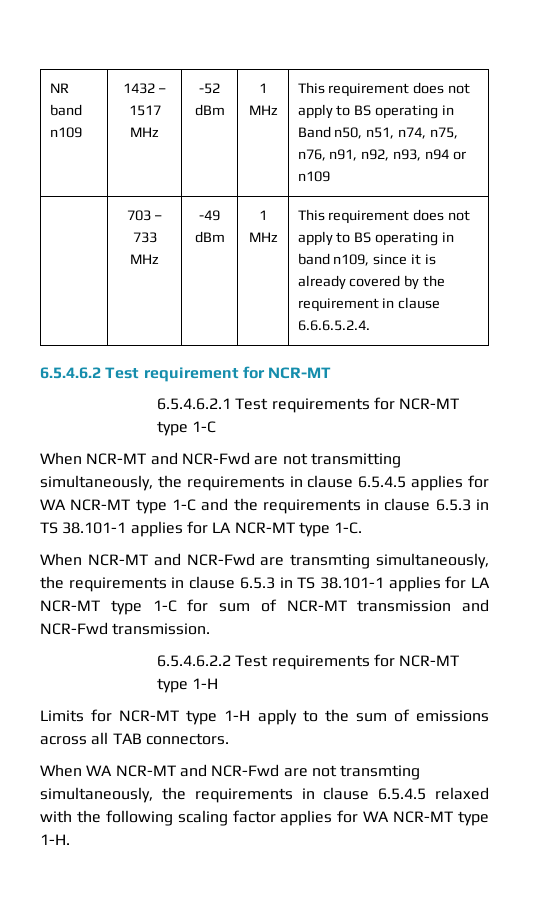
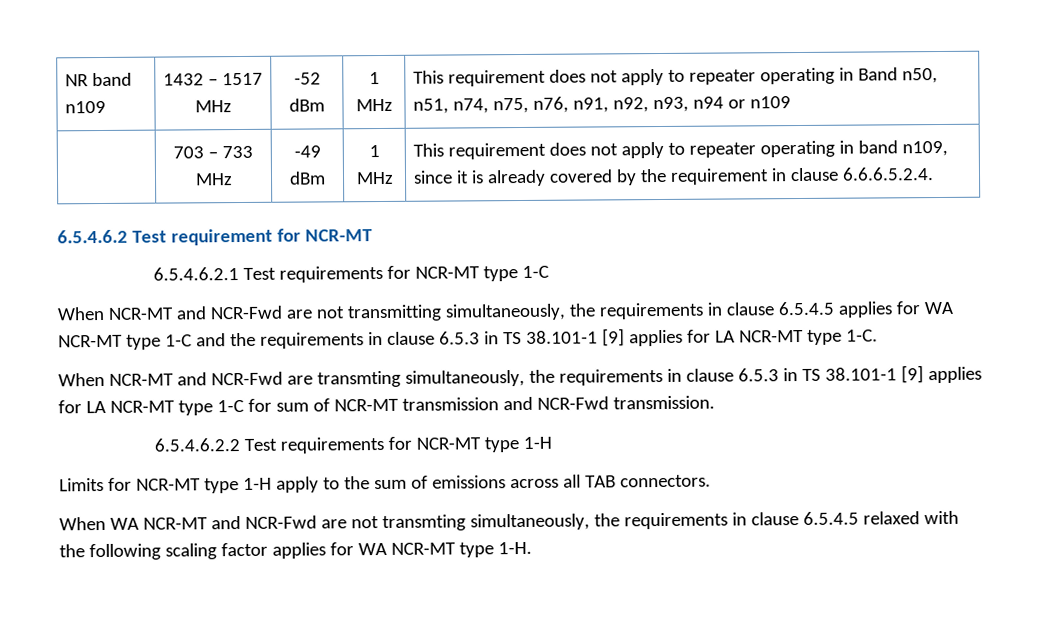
- NR band n109 | 1432 – 1517 MHz | -52 dBm | 1 MHz | This requirement does not apply to BS operating in Band n50, n51, n74, n75, n76, n91, n92, n93, n94 or n109
+ NR band n109 | 1432 – 1517 MHz | -52 dBm | 1 MHz | This requirement does not apply to repeater operating in Band n50, n51, n74, n75, n76, n91, n92, n93, n94 or n109
- | 703 – 733 MHz | -49 dBm | 1 MHz | This requirement does not apply to BS operating in band n109, since it is already covered by the requirement in clause 6.6.6.5.2.4.
+ | 703 – 733 MHz | -49 dBm | 1 MHz | This requirement does not apply to repeater operating in band n109, since it is already covered by the requirement in clause 6.6.6.5.2.4.
- When NCR-MT and NCR-Fwd are not transmitting simultaneously, the requirements in clause 6.5.4.5 applies for WA NCR-MT type 1-C and the requirements in clause 6.5.3 in TS 38.101-1 applies for LA NCR-MT type 1-C.
+ When NCR-MT and NCR-Fwd are not transmitting simultaneously, the requirements in clause 6.5.4.5 applies for WA NCR-MT type 1-C and the requirements in clause 6.5.3 in TS 38.101-1 [9] applies for LA NCR-MT type 1-C.
- When NCR-MT and NCR-Fwd are transmting simultaneously, the requirements in clause 6.5.3 in TS 38.101-1 applies for LA NCR-MT type 1-C for sum of NCR-MT transmission and NCR-Fwd transmission.
+ When NCR-MT and NCR-Fwd are transmting simultaneously, the requirements in clause 6.5.3 in TS 38.101-1 [9] applies for LA NCR-MT type 1-C for sum of NCR-MT transmission and NCR-Fwd transmission.

